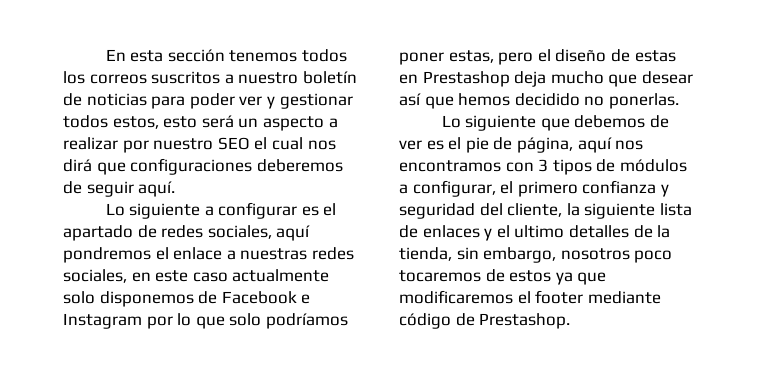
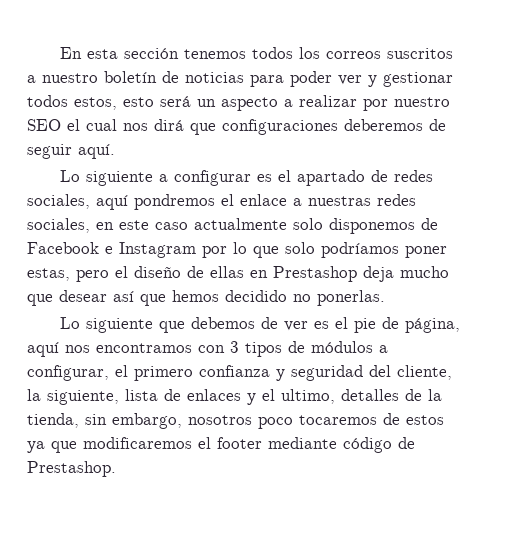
- Lo siguiente a configurar es el apartado de redes sociales, aquí pondremos el enlace a nuestras redes sociales, en este caso actualmente solo disponemos de Facebook e Instagram por lo que solo podríamos poner estas, pero el diseño de estas en Prestashop deja mucho que desear así que hemos decidido no ponerlas.
+ Lo siguiente a configurar es el apartado de redes sociales, aquí pondremos el enlace a nuestras redes sociales, en este caso actualmente solo disponemos de Facebook e Instagram por lo que solo podríamos poner estas, pero el diseño de ellas en Prestashop deja mucho que desear así que hemos decidido no ponerlas.
- Lo siguiente que debemos de ver es el pie de página, aquí nos encontramos con 3 tipos de módulos a configurar, el primero confianza y seguridad del cliente, la siguiente lista de enlaces y el ultimo detalles de la tienda, sin embargo, nosotros poco tocaremos de estos ya que modificaremos el footer mediante código de Prestashop.
+ Lo siguiente que debemos de ver es el pie de página, aquí nos encontramos con 3 tipos de módulos a configurar, el primero confianza y seguridad del cliente, la siguiente, lista de enlaces y el ultimo, detalles de la tienda, sin embargo, nosotros poco tocaremos de estos ya que modificaremos el footer mediante código de Prestashop.

